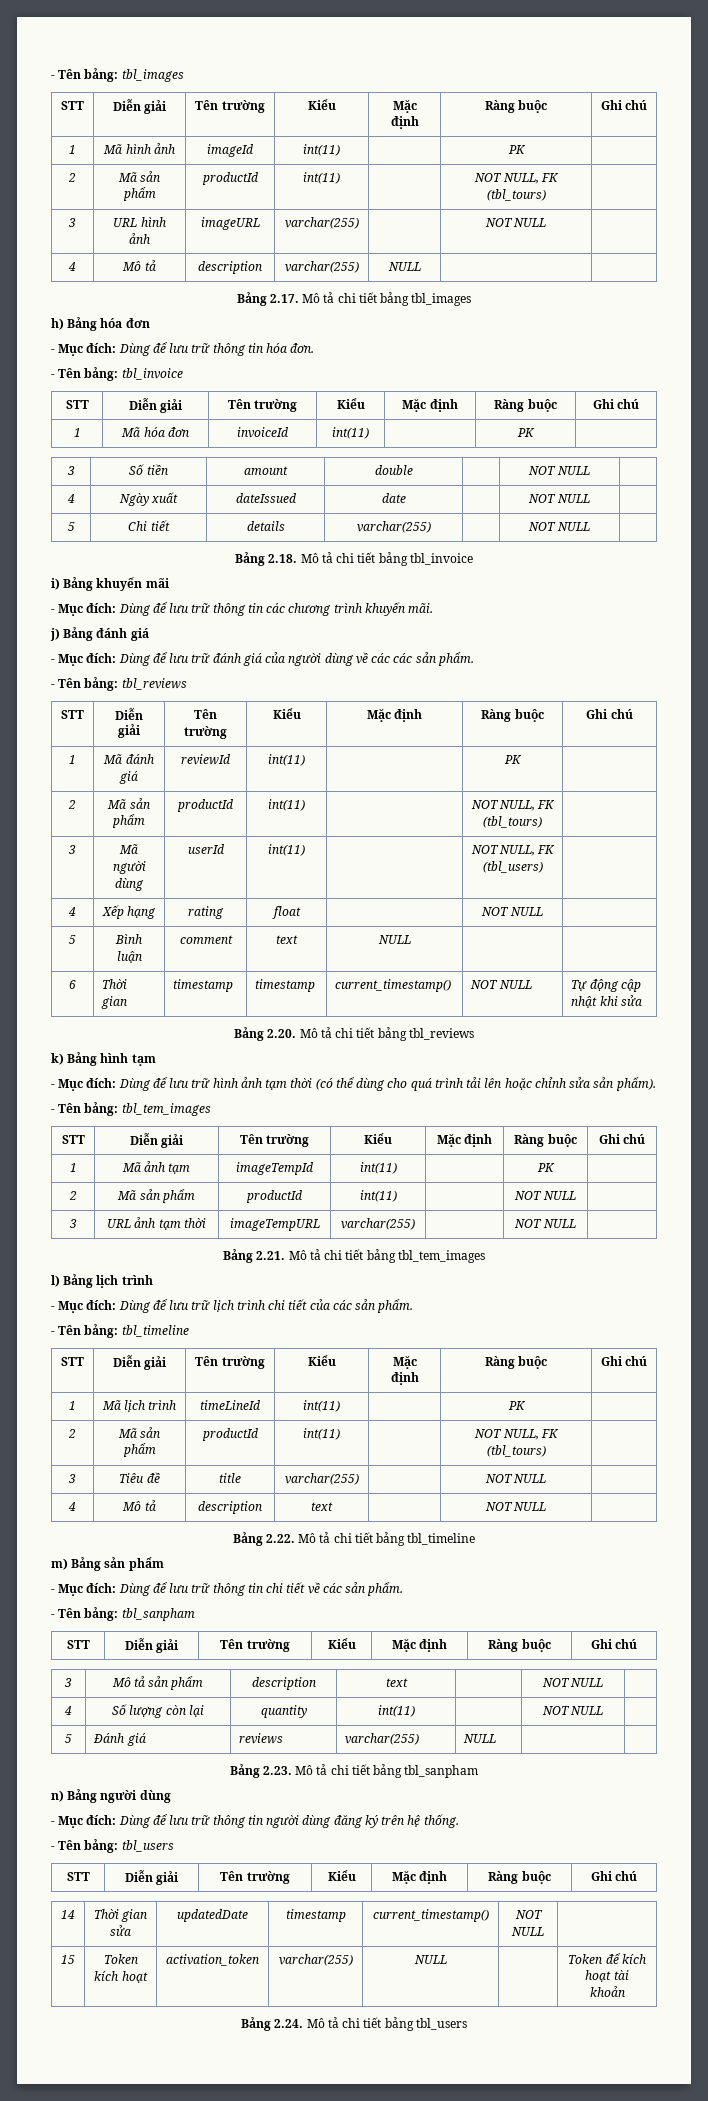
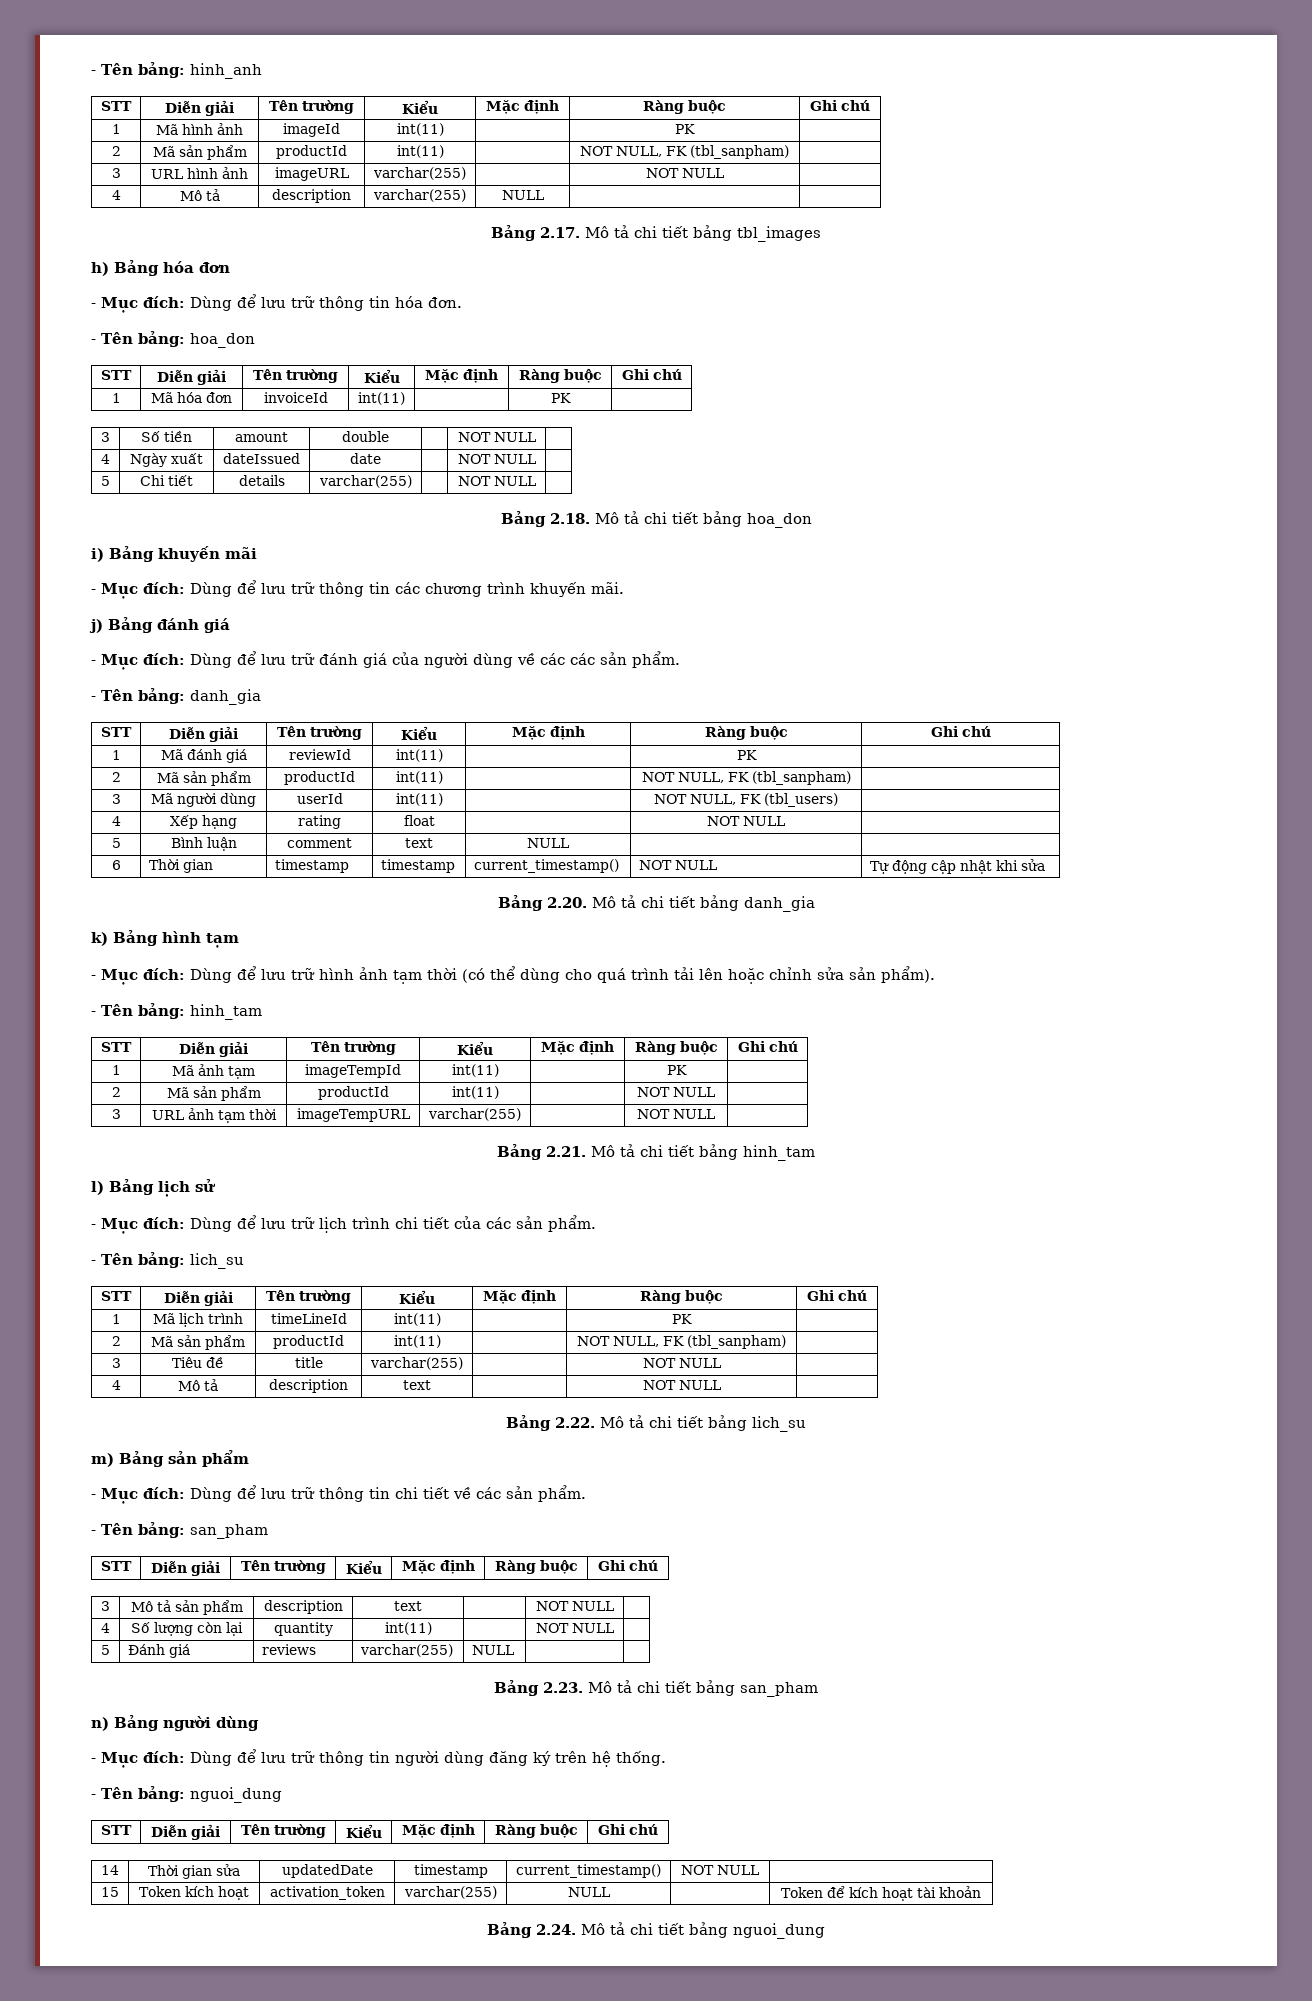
- - Tên bảng: tbl_images
+ - Tên bảng: hinh_anh
  1 | Mã hình ảnh | imageId | int(11) | | PK |
- 2 | Mã sản phẩm | productId | int(11) | | NOT NULL, FK (tbl_tours) |
+ 2 | Mã sản phẩm | productId | int(11) | | NOT NULL, FK (tbl_sanpham) |
- - Tên bảng: tbl_invoice
+ - Tên bảng: hoa_don
- Bảng 2.18. Mô tả chi tiết bảng tbl_invoice
+ Bảng 2.18. Mô tả chi tiết bảng hoa_don
- - Tên bảng: tbl_reviews
+ - Tên bảng: danh_gia
  1 | Mã đánh giá | reviewId | int(11) | | PK |
- 2 | Mã sản phẩm | productId | int(11) | | NOT NULL, FK (tbl_tours) |
+ 2 | Mã sản phẩm | productId | int(11) | | NOT NULL, FK (tbl_sanpham) |
- Bảng 2.20. Mô tả chi tiết bảng tbl_reviews
+ Bảng 2.20. Mô tả chi tiết bảng danh_gia
- - Tên bảng: tbl_tem_images
+ - Tên bảng: hinh_tam
- Bảng 2.21. Mô tả chi tiết bảng tbl_tem_images
+ Bảng 2.21. Mô tả chi tiết bảng hinh_tam
- l) Bảng lịch trình
+ l) Bảng lịch sử
- - Tên bảng: tbl_timeline
+ - Tên bảng: lich_su
  1 | Mã lịch trình | timeLineId | int(11) | | PK |
- 2 | Mã sản phẩm | productId | int(11) | | NOT NULL, FK (tbl_tours) |
+ 2 | Mã sản phẩm | productId | int(11) | | NOT NULL, FK (tbl_sanpham) |
- Bảng 2.22. Mô tả chi tiết bảng tbl_timeline
+ Bảng 2.22. Mô tả chi tiết bảng lich_su
- - Tên bảng: tbl_sanpham
+ - Tên bảng: san_pham
- Bảng 2.23. Mô tả chi tiết bảng tbl_sanpham
+ Bảng 2.23. Mô tả chi tiết bảng san_pham
- - Tên bảng: tbl_users
+ - Tên bảng: nguoi_dung
- Bảng 2.24. Mô tả chi tiết bảng tbl_users
+ Bảng 2.24. Mô tả chi tiết bảng nguoi_dung

